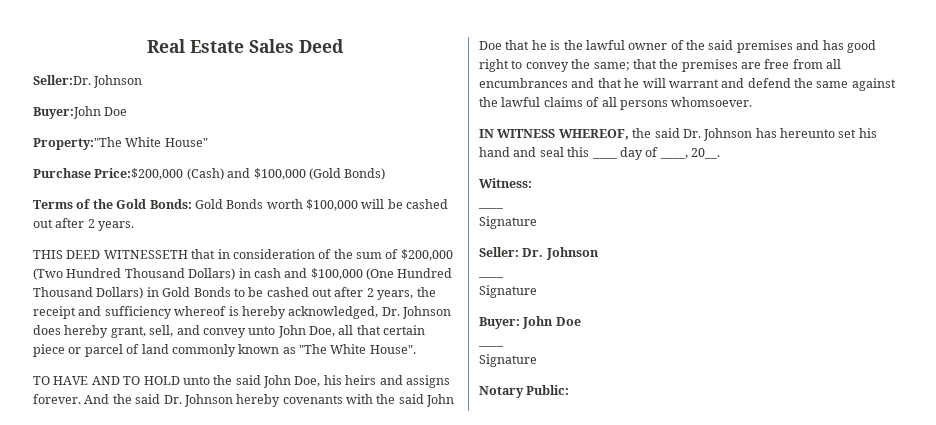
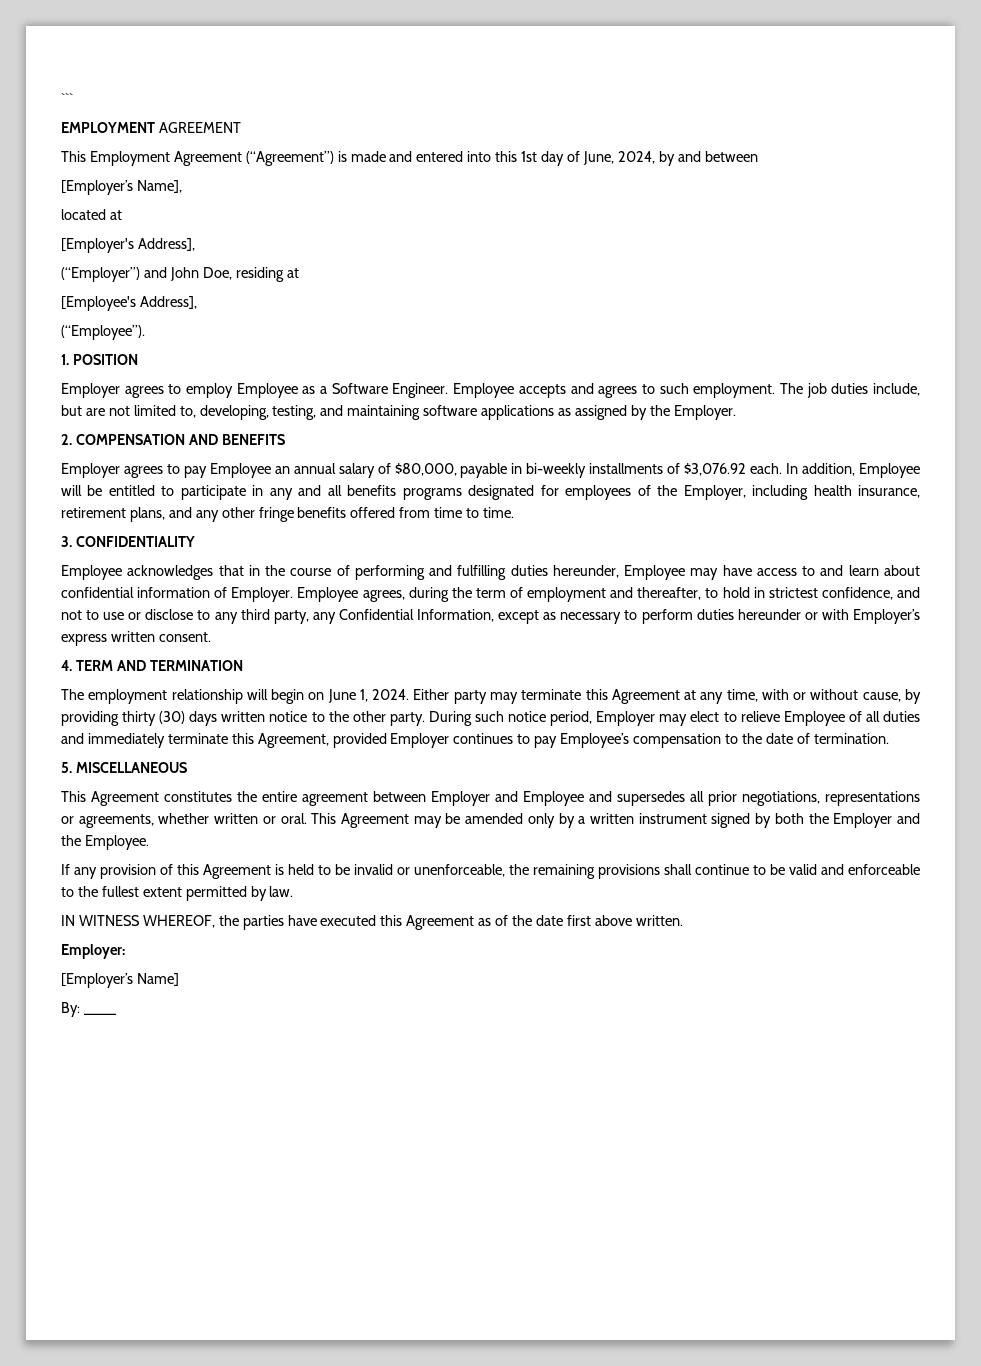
- Real Estate Sales Deed
- Seller:Dr. Johnson
- Buyer:John Doe
- Property:"The White House"
- Purchase Price:$200,000 (Cash) and $100,000 (Gold Bonds)
- Terms of the Gold Bonds: Gold Bonds worth $100,000 will be cashed out after 2 years.
- THIS DEED WITNESSETH that in consideration of the sum of $200,000 (Two Hundred Thousand Dollars) in cash and $100,000 (One Hundred Thousand Dollars) in Gold Bonds to be cashed out after 2 years, the receipt and sufficiency whereof is hereby acknowledged, Dr. Johnson does hereby grant, sell, and convey unto John Doe, all that certain piece or parcel of land commonly known as "The White House".
- TO HAVE AND TO HOLD unto the said John Doe, his heirs and assigns forever. And the said Dr. Johnson hereby covenants with the said John Doe that he is the lawful owner of the said premises and has good right to convey the same; that the premises are free from all encumbrances and that he will warrant and defend the same against the lawful claims of all persons whomsoever.
- IN WITNESS WHEREOF, the said Dr. Johnson has hereunto set his hand and seal this ____ day of ____, 20__.
- Witness:
- ____
- Signature
- Seller: Dr. Johnson
- ____
- Signature
- Buyer: John Doe
- ____
- Signature
- Notary Public:
+ ```
+ EMPLOYMENT AGREEMENT
+ This Employment Agreement (“Agreement”) is made and entered into this 1st day of June, 2024, by and between
+ [Employer’s Name],
+ located at
+ [Employer's Address],
+ (“Employer”) and John Doe, residing at
+ [Employee's Address],
+ (“Employee”).
+ 1. POSITION
+ Employer agrees to employ Employee as a Software Engineer. Employee accepts and agrees to such employment. The job duties include, but are not limited to, developing, testing, and maintaining software applications as assigned by the Employer.
+ 2. COMPENSATION AND BENEFITS
+ Employer agrees to pay Employee an annual salary of $80,000, payable in bi-weekly installments of $3,076.92 each. In addition, Employee will be entitled to participate in any and all benefits programs designated for employees of the Employer, including health insurance, retirement plans, and any other fringe benefits offered from time to time.
+ 3. CONFIDENTIALITY
+ Employee acknowledges that in the course of performing and fulfilling duties hereunder, Employee may have access to and learn about confidential information of Employer. Employee agrees, during the term of employment and thereafter, to hold in strictest confidence, and not to use or disclose to any third party, any Confidential Information, except as necessary to perform duties hereunder or with Employer’s express written consent.
+ 4. TERM AND TERMINATION
+ The employment relationship will begin on June 1, 2024. Either party may terminate this Agreement at any time, with or without cause, by providing thirty (30) days written notice to the other party. During such notice period, Employer may elect to relieve Employee of all duties and immediately terminate this Agreement, provided Employer continues to pay Employee’s compensation to the date of termination.
+ 5. MISCELLANEOUS
+ This Agreement constitutes the entire agreement between Employer and Employee and supersedes all prior negotiations, representations or agreements, whether written or oral. This Agreement may be amended only by a written instrument signed by both the Employer and the Employee.
+ If any provision of this Agreement is held to be invalid or unenforceable, the remaining provisions shall continue to be valid and enforceable to the fullest extent permitted by law.
+ IN WITNESS WHEREOF, the parties have executed this Agreement as of the date first above written.
+ Employer:
+ [Employer’s Name]
+ By: ____

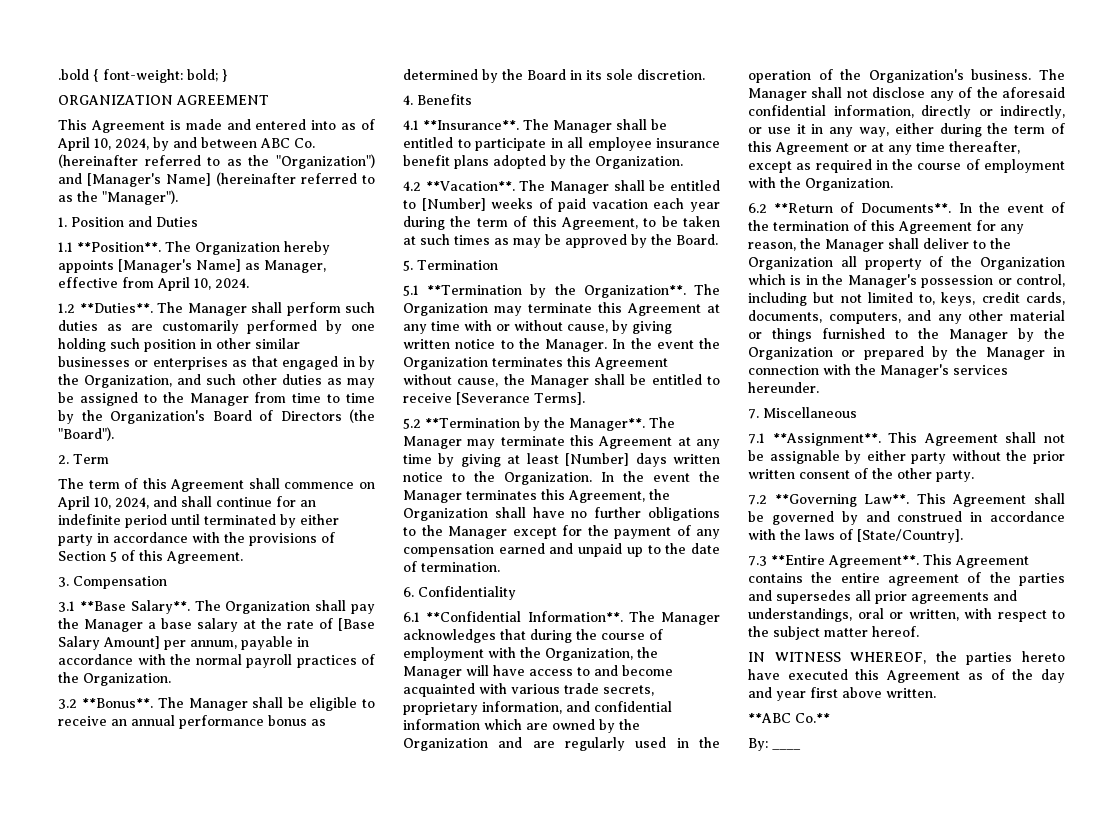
- ```
- EMPLOYMENT AGREEMENT
+ .bold { font-weight: bold; }
+ ORGANIZATION AGREEMENT
- This Employment Agreement (“Agreement”) is made and entered into this 1st day of June, 2024, by and between
- [Employer’s Name],
- located at
- [Employer's Address],
- (“Employer”) and John Doe, residing at
- [Employee's Address],
- (“Employee”).
- 1. POSITION
- Employer agrees to employ Employee as a Software Engineer. Employee accepts and agrees to such employment. The job duties include, but are not limited to, developing, testing, and maintaining software applications as assigned by the Employer.
- 2. COMPENSATION AND BENEFITS
- Employer agrees to pay Employee an annual salary of $80,000, payable in bi-weekly installments of $3,076.92 each. In addition, Employee will be entitled to participate in any and all benefits programs designated for employees of the Employer, including health insurance, retirement plans, and any other fringe benefits offered from time to time.
- 3. CONFIDENTIALITY
- Employee acknowledges that in the course of performing and fulfilling duties hereunder, Employee may have access to and learn about confidential information of Employer. Employee agrees, during the term of employment and thereafter, to hold in strictest confidence, and not to use or disclose to any third party, any Confidential Information, except as necessary to perform duties hereunder or with Employer’s express written consent.
- 4. TERM AND TERMINATION
- The employment relationship will begin on June 1, 2024. Either party may terminate this Agreement at any time, with or without cause, by providing thirty (30) days written notice to the other party. During such notice period, Employer may elect to relieve Employee of all duties and immediately terminate this Agreement, provided Employer continues to pay Employee’s compensation to the date of termination.
+ This Agreement is made and entered into as of April 10, 2024, by and between ABC Co. (hereinafter referred to as the "Organization") and [Manager's Name] (hereinafter referred to as the "Manager").
+ 1. Position and Duties
+ 1.1 **Position**. The Organization hereby appoints [Manager's Name] as Manager, effective from April 10, 2024.
+ 1.2 **Duties**. The Manager shall perform such duties as are customarily performed by one holding such position in other similar businesses or enterprises as that engaged in by the Organization, and such other duties as may be assigned to the Manager from time to time by the Organization's Board of Directors (the "Board").
+ 2. Term
+ The term of this Agreement shall commence on April 10, 2024, and shall continue for an indefinite period until terminated by either party in accordance with the provisions of Section 5 of this Agreement.
+ 3. Compensation
+ 3.1 **Base Salary**. The Organization shall pay the Manager a base salary at the rate of [Base Salary Amount] per annum, payable in accordance with the normal payroll practices of the Organization.
+ 3.2 **Bonus**. The Manager shall be eligible to receive an annual performance bonus as determined by the Board in its sole discretion.
+ 4. Benefits
+ 4.1 **Insurance**. The Manager shall be entitled to participate in all employee insurance benefit plans adopted by the Organization.
+ 4.2 **Vacation**. The Manager shall be entitled to [Number] weeks of paid vacation each year during the term of this Agreement, to be taken at such times as may be approved by the Board.
+ 5. Termination
+ 5.1 **Termination by the Organization**. The Organization may terminate this Agreement at any time with or without cause, by giving written notice to the Manager. In the event the Organization terminates this Agreement without cause, the Manager shall be entitled to receive [Severance Terms].
+ 5.2 **Termination by the Manager**. The Manager may terminate this Agreement at any time by giving at least [Number] days written notice to the Organization. In the event the Manager terminates this Agreement, the Organization shall have no further obligations to the Manager except for the payment of any compensation earned and unpaid up to the date of termination.
- 5. MISCELLANEOUS
- This Agreement constitutes the entire agreement between Employer and Employee and supersedes all prior negotiations, representations or agreements, whether written or oral. This Agreement may be amended only by a written instrument signed by both the Employer and the Employee.
- If any provision of this Agreement is held to be invalid or unenforceable, the remaining provisions shall continue to be valid and enforceable to the fullest extent permitted by law.
+ 6. Confidentiality
+ 6.1 **Confidential Information**. The Manager acknowledges that during the course of employment with the Organization, the Manager will have access to and become acquainted with various trade secrets, proprietary information, and confidential information which are owned by the Organization and are regularly used in the operation of the Organization's business. The Manager shall not disclose any of the aforesaid confidential information, directly or indirectly, or use it in any way, either during the term of this Agreement or at any time thereafter, except as required in the course of employment with the Organization.
+ 6.2 **Return of Documents**. In the event of the termination of this Agreement for any reason, the Manager shall deliver to the Organization all property of the Organization which is in the Manager's possession or control, including but not limited to, keys, credit cards, documents, computers, and any other material or things furnished to the Manager by the Organization or prepared by the Manager in connection with the Manager's services hereunder.
+ 7. Miscellaneous
+ 7.1 **Assignment**. This Agreement shall not be assignable by either party without the prior written consent of the other party.
+ 7.2 **Governing Law**. This Agreement shall be governed by and construed in accordance with the laws of [State/Country].
+ 7.3 **Entire Agreement**. This Agreement contains the entire agreement of the parties and supersedes all prior agreements and understandings, oral or written, with respect to the subject matter hereof.
- IN WITNESS WHEREOF, the parties have executed this Agreement as of the date first above written.
+ IN WITNESS WHEREOF, the parties hereto have executed this Agreement as of the day and year first above written.
- Employer:
- [Employer’s Name]
+ **ABC Co.**

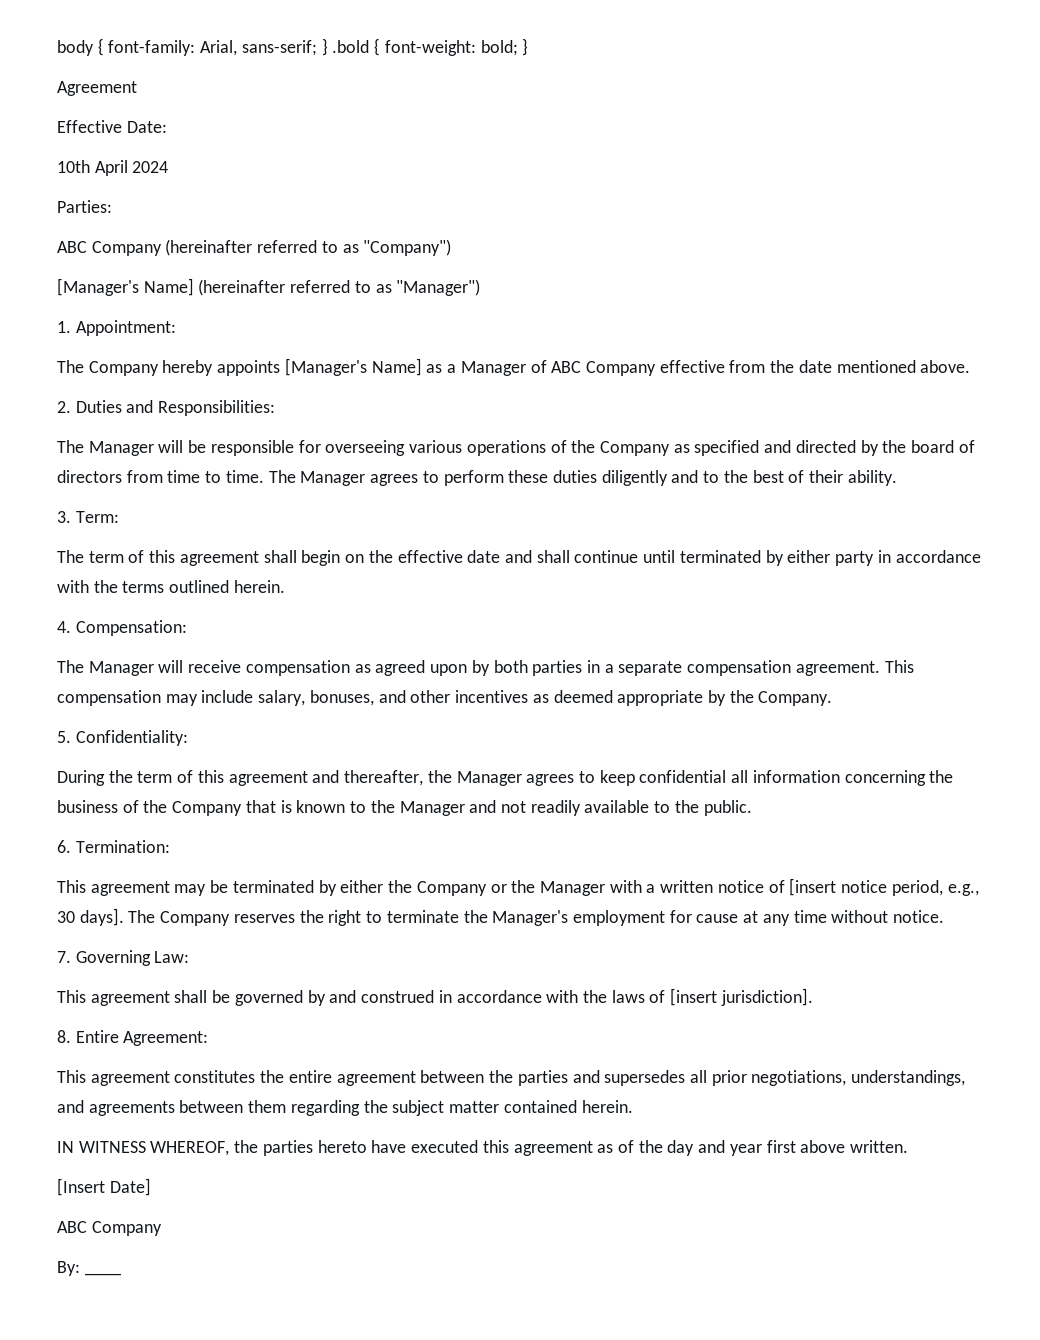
- .bold { font-weight: bold; }
+ body { font-family: Arial, sans-serif; } .bold { font-weight: bold; }
- ORGANIZATION AGREEMENT
- This Agreement is made and entered into as of April 10, 2024, by and between ABC Co. (hereinafter referred to as the "Organization") and [Manager's Name] (hereinafter referred to as the "Manager").
+ Agreement
+ Effective Date:
+ 10th April 2024
+ Parties:
+ ABC Company (hereinafter referred to as "Company")
+ [Manager's Name] (hereinafter referred to as "Manager")
- 1. Position and Duties
- 1.1 **Position**. The Organization hereby appoints [Manager's Name] as Manager, effective from April 10, 2024.
- 1.2 **Duties**. The Manager shall perform such duties as are customarily performed by one holding such position in other similar businesses or enterprises as that engaged in by the Organization, and such other duties as may be assigned to the Manager from time to time by the Organization's Board of Directors (the "Board").
- 2. Term
- The term of this Agreement shall commence on April 10, 2024, and shall continue for an indefinite period until terminated by either party in accordance with the provisions of Section 5 of this Agreement.
- 3. Compensation
- 3.1 **Base Salary**. The Organization shall pay the Manager a base salary at the rate of [Base Salary Amount] per annum, payable in accordance with the normal payroll practices of the Organization.
- 3.2 **Bonus**. The Manager shall be eligible to receive an annual performance bonus as determined by the Board in its sole discretion.
- 4. Benefits
- 4.1 **Insurance**. The Manager shall be entitled to participate in all employee insurance benefit plans adopted by the Organization.
- 4.2 **Vacation**. The Manager shall be entitled to [Number] weeks of paid vacation each year during the term of this Agreement, to be taken at such times as may be approved by the Board.
- 5. Termination
- 5.1 **Termination by the Organization**. The Organization may terminate this Agreement at any time with or without cause, by giving written notice to the Manager. In the event the Organization terminates this Agreement without cause, the Manager shall be entitled to receive [Severance Terms].
- 5.2 **Termination by the Manager**. The Manager may terminate this Agreement at any time by giving at least [Number] days written notice to the Organization. In the event the Manager terminates this Agreement, the Organization shall have no further obligations to the Manager except for the payment of any compensation earned and unpaid up to the date of termination.
- 6. Confidentiality
- 6.1 **Confidential Information**. The Manager acknowledges that during the course of employment with the Organization, the Manager will have access to and become acquainted with various trade secrets, proprietary information, and confidential information which are owned by the Organization and are regularly used in the operation of the Organization's business. The Manager shall not disclose any of the aforesaid confidential information, directly or indirectly, or use it in any way, either during the term of this Agreement or at any time thereafter, except as required in the course of employment with the Organization.
- 6.2 **Return of Documents**. In the event of the termination of this Agreement for any reason, the Manager shall deliver to the Organization all property of the Organization which is in the Manager's possession or control, including but not limited to, keys, credit cards, documents, computers, and any other material or things furnished to the Manager by the Organization or prepared by the Manager in connection with the Manager's services hereunder.
- 7. Miscellaneous
- 7.1 **Assignment**. This Agreement shall not be assignable by either party without the prior written consent of the other party.
- 7.2 **Governing Law**. This Agreement shall be governed by and construed in accordance with the laws of [State/Country].
- 7.3 **Entire Agreement**. This Agreement contains the entire agreement of the parties and supersedes all prior agreements and understandings, oral or written, with respect to the subject matter hereof.
+ 1. Appointment:
+ The Company hereby appoints [Manager's Name] as a Manager of ABC Company effective from the date mentioned above.
+ 2. Duties and Responsibilities:
+ The Manager will be responsible for overseeing various operations of the Company as specified and directed by the board of directors from time to time. The Manager agrees to perform these duties diligently and to the best of their ability.
+ 3. Term:
+ The term of this agreement shall begin on the effective date and shall continue until terminated by either party in accordance with the terms outlined herein.
+ 4. Compensation:
+ The Manager will receive compensation as agreed upon by both parties in a separate compensation agreement. This compensation may include salary, bonuses, and other incentives as deemed appropriate by the Company.
+ 5. Confidentiality:
+ During the term of this agreement and thereafter, the Manager agrees to keep confidential all information concerning the business of the Company that is known to the Manager and not readily available to the public.
+ 6. Termination:
+ This agreement may be terminated by either the Company or the Manager with a written notice of [insert notice period, e.g., 30 days]. The Company reserves the right to terminate the Manager's employment for cause at any time without notice.
+ 7. Governing Law:
+ This agreement shall be governed by and construed in accordance with the laws of [insert jurisdiction].
+ 8. Entire Agreement:
+ This agreement constitutes the entire agreement between the parties and supersedes all prior negotiations, understandings, and agreements between them regarding the subject matter contained herein.
- IN WITNESS WHEREOF, the parties hereto have executed this Agreement as of the day and year first above written.
+ IN WITNESS WHEREOF, the parties hereto have executed this agreement as of the day and year first above written.
- **ABC Co.**
+ [Insert Date]
+ ABC Company

